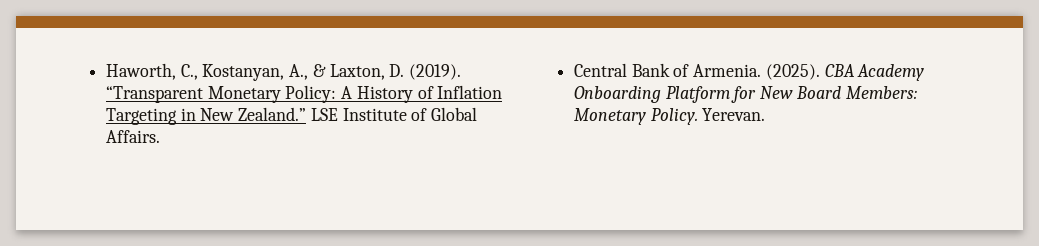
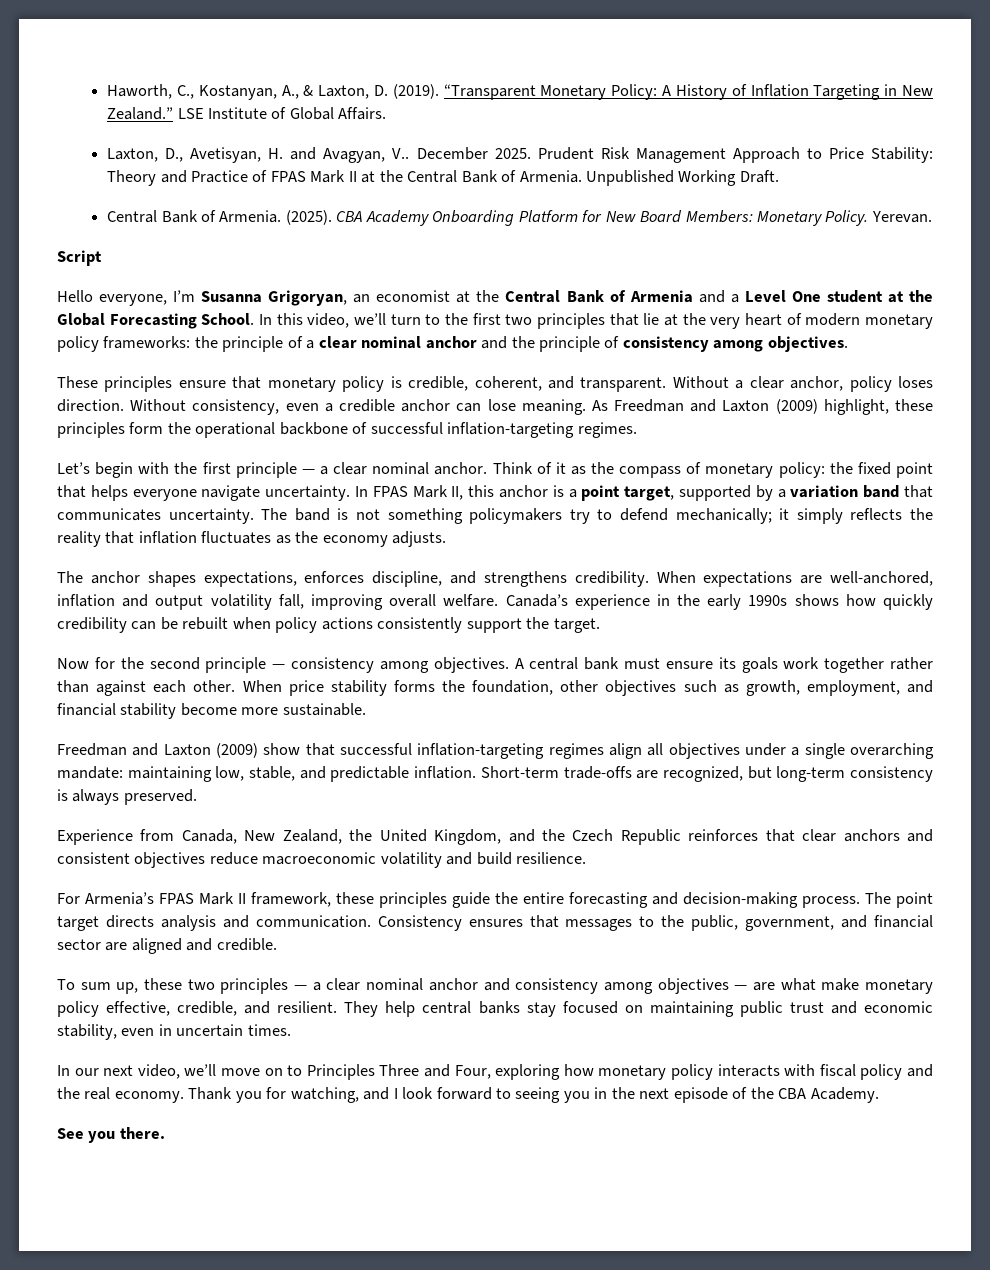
+ Laxton, D., Avetisyan, H. and Avagyan, V.. December 2025. Prudent Risk Management Approach to Price Stability: Theory and Practice of FPAS Mark II at the Central Bank of Armenia. Unpublished Working Draft.
+ Script
+ Hello everyone, I’m Susanna Grigoryan, an economist at the Central Bank of Armenia and a Level One student at the Global Forecasting School. In this video, we’ll turn to the first two principles that lie at the very heart of modern monetary policy frameworks: the principle of a clear nominal anchor and the principle of consistency among objectives.
+ These principles ensure that monetary policy is credible, coherent, and transparent. Without a clear anchor, policy loses direction. Without consistency, even a credible anchor can lose meaning. As Freedman and Laxton (2009) highlight, these principles form the operational backbone of successful inflation‑targeting regimes.
+ Let’s begin with the first principle — a clear nominal anchor. Think of it as the compass of monetary policy: the fixed point that helps everyone navigate uncertainty. In FPAS Mark II, this anchor is a point target, supported by a variation band that communicates uncertainty. The band is not something policymakers try to defend mechanically; it simply reflects the reality that inflation fluctuates as the economy adjusts.
+ The anchor shapes expectations, enforces discipline, and strengthens credibility. When expectations are well‑anchored, inflation and output volatility fall, improving overall welfare. Canada’s experience in the early 1990s shows how quickly credibility can be rebuilt when policy actions consistently support the target.
+ Now for the second principle — consistency among objectives. A central bank must ensure its goals work together rather than against each other. When price stability forms the foundation, other objectives such as growth, employment, and financial stability become more sustainable.
+ Freedman and Laxton (2009) show that successful inflation‑targeting regimes align all objectives under a single overarching mandate: maintaining low, stable, and predictable inflation. Short‑term trade‑offs are recognized, but long‑term consistency is always preserved.
+ Experience from Canada, New Zealand, the United Kingdom, and the Czech Republic reinforces that clear anchors and consistent objectives reduce macroeconomic volatility and build resilience.
+ For Armenia’s FPAS Mark II framework, these principles guide the entire forecasting and decision‑making process. The point target directs analysis and communication. Consistency ensures that messages to the public, government, and financial sector are aligned and credible.
+ To sum up, these two principles — a clear nominal anchor and consistency among objectives — are what make monetary policy effective, credible, and resilient. They help central banks stay focused on maintaining public trust and economic stability, even in uncertain times.
+ In our next video, we’ll move on to Principles Three and Four, exploring how monetary policy interacts with fiscal policy and the real economy. Thank you for watching, and I look forward to seeing you in the next episode of the CBA Academy.
+ See you there.

